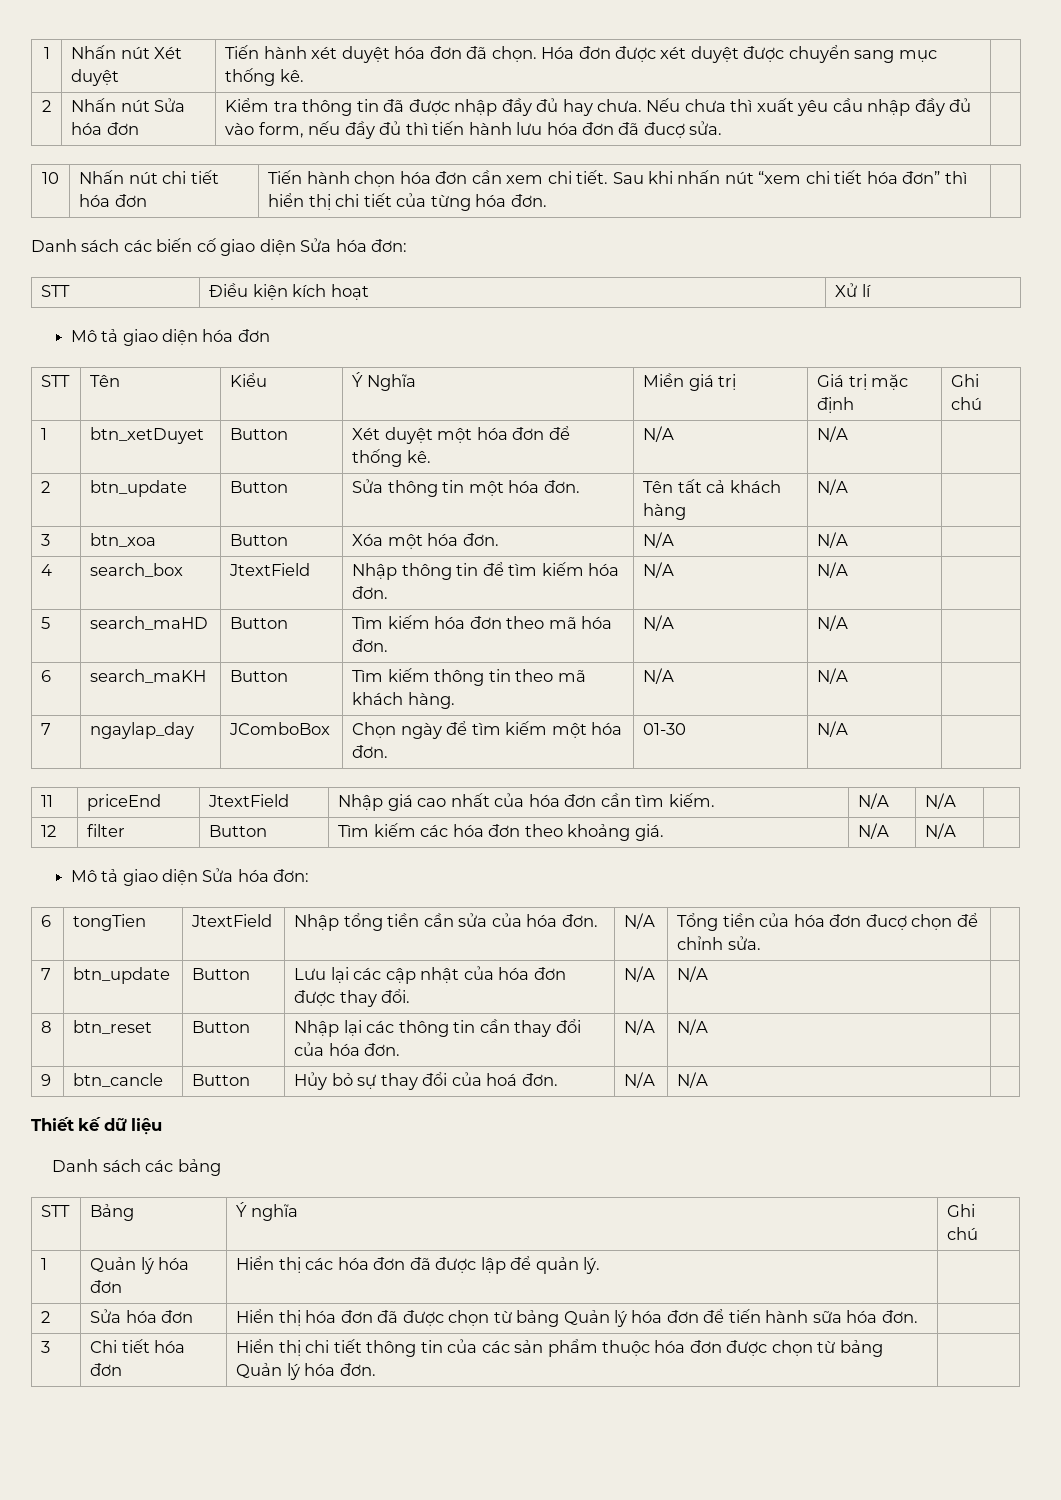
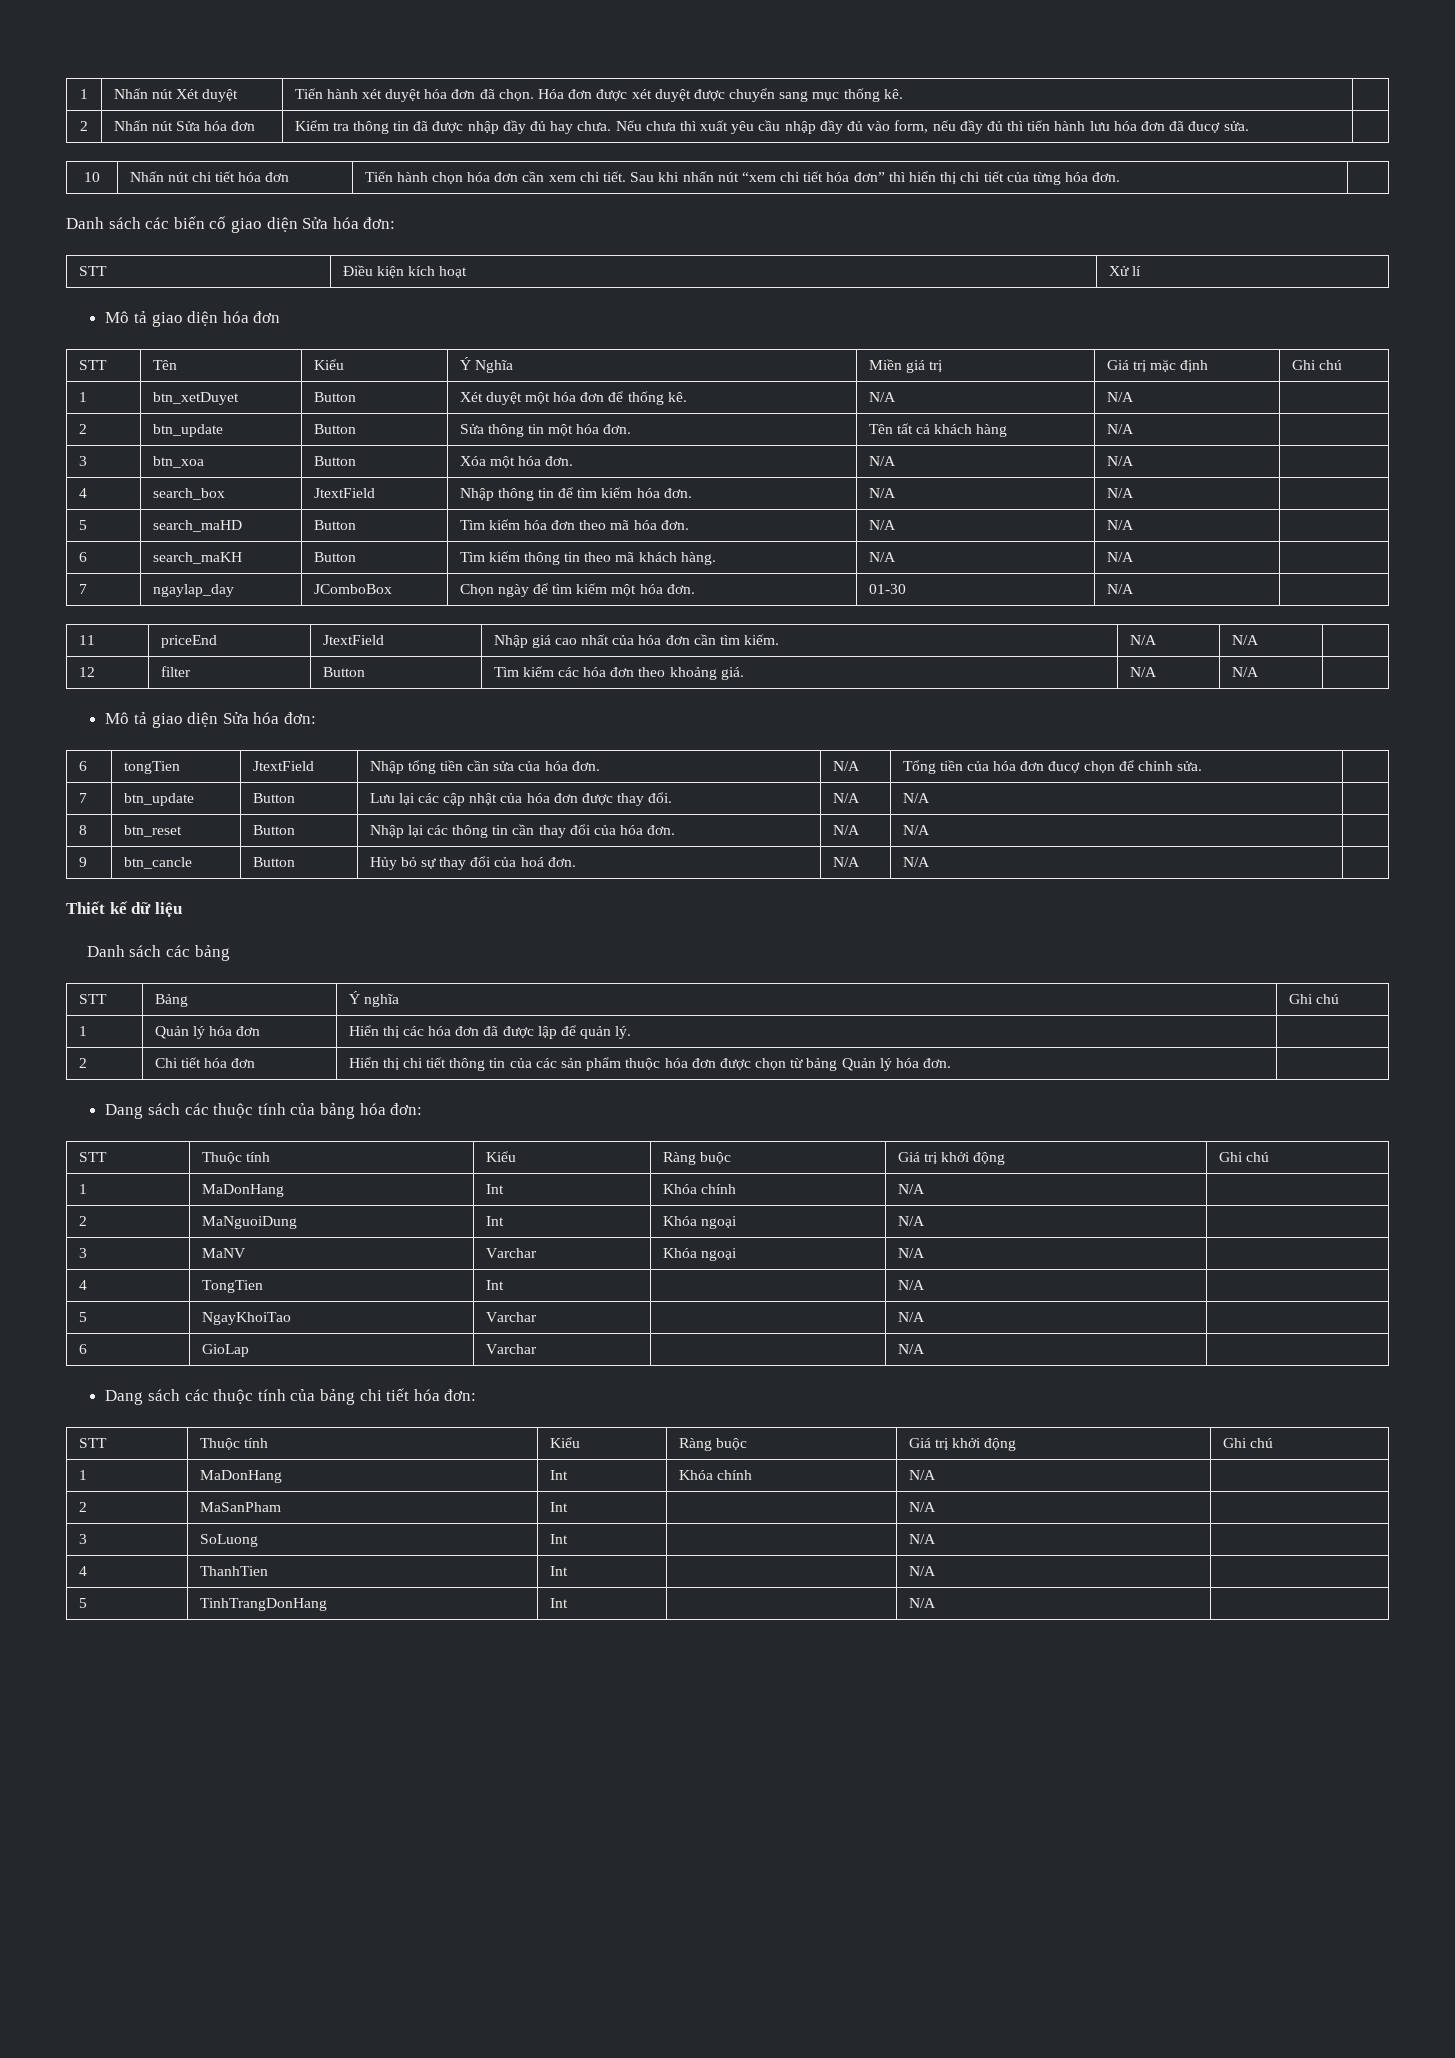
- 2 | Sửa hóa đơn | Hiển thị hóa đơn đã được chọn từ bảng Quản lý hóa đơn để tiến hành sữa hóa đơn. |
- 3 | Chi tiết hóa đơn | Hiển thị chi tiết thông tin của các sản phẩm thuộc hóa đơn được chọn từ bảng Quản lý hóa đơn. |
+ 2 | Chi tiết hóa đơn | Hiển thị chi tiết thông tin của các sản phẩm thuộc hóa đơn được chọn từ bảng Quản lý hóa đơn. |
+ Dang sách các thuộc tính của bảng hóa đơn:
+ STT | Thuộc tính | Kiểu | Ràng buộc | Giá trị khởi động | Ghi chú
+ 1 | MaDonHang | Int | Khóa chính | N/A |
+ 2 | MaNguoiDung | Int | Khóa ngoại | N/A |
+ 3 | MaNV | Varchar | Khóa ngoại | N/A |
+ 4 | TongTien | Int | | N/A |
+ 5 | NgayKhoiTao | Varchar | | N/A |
+ 6 | GioLap | Varchar | | N/A |
+ Dang sách các thuộc tính của bảng chi tiết hóa đơn:
+ STT | Thuộc tính | Kiểu | Ràng buộc | Giá trị khởi động | Ghi chú
+ 1 | MaDonHang | Int | Khóa chính | N/A |
+ 2 | MaSanPham | Int | | N/A |
+ 3 | SoLuong | Int | | N/A |
+ 4 | ThanhTien | Int | | N/A |
+ 5 | TinhTrangDonHang | Int | | N/A |

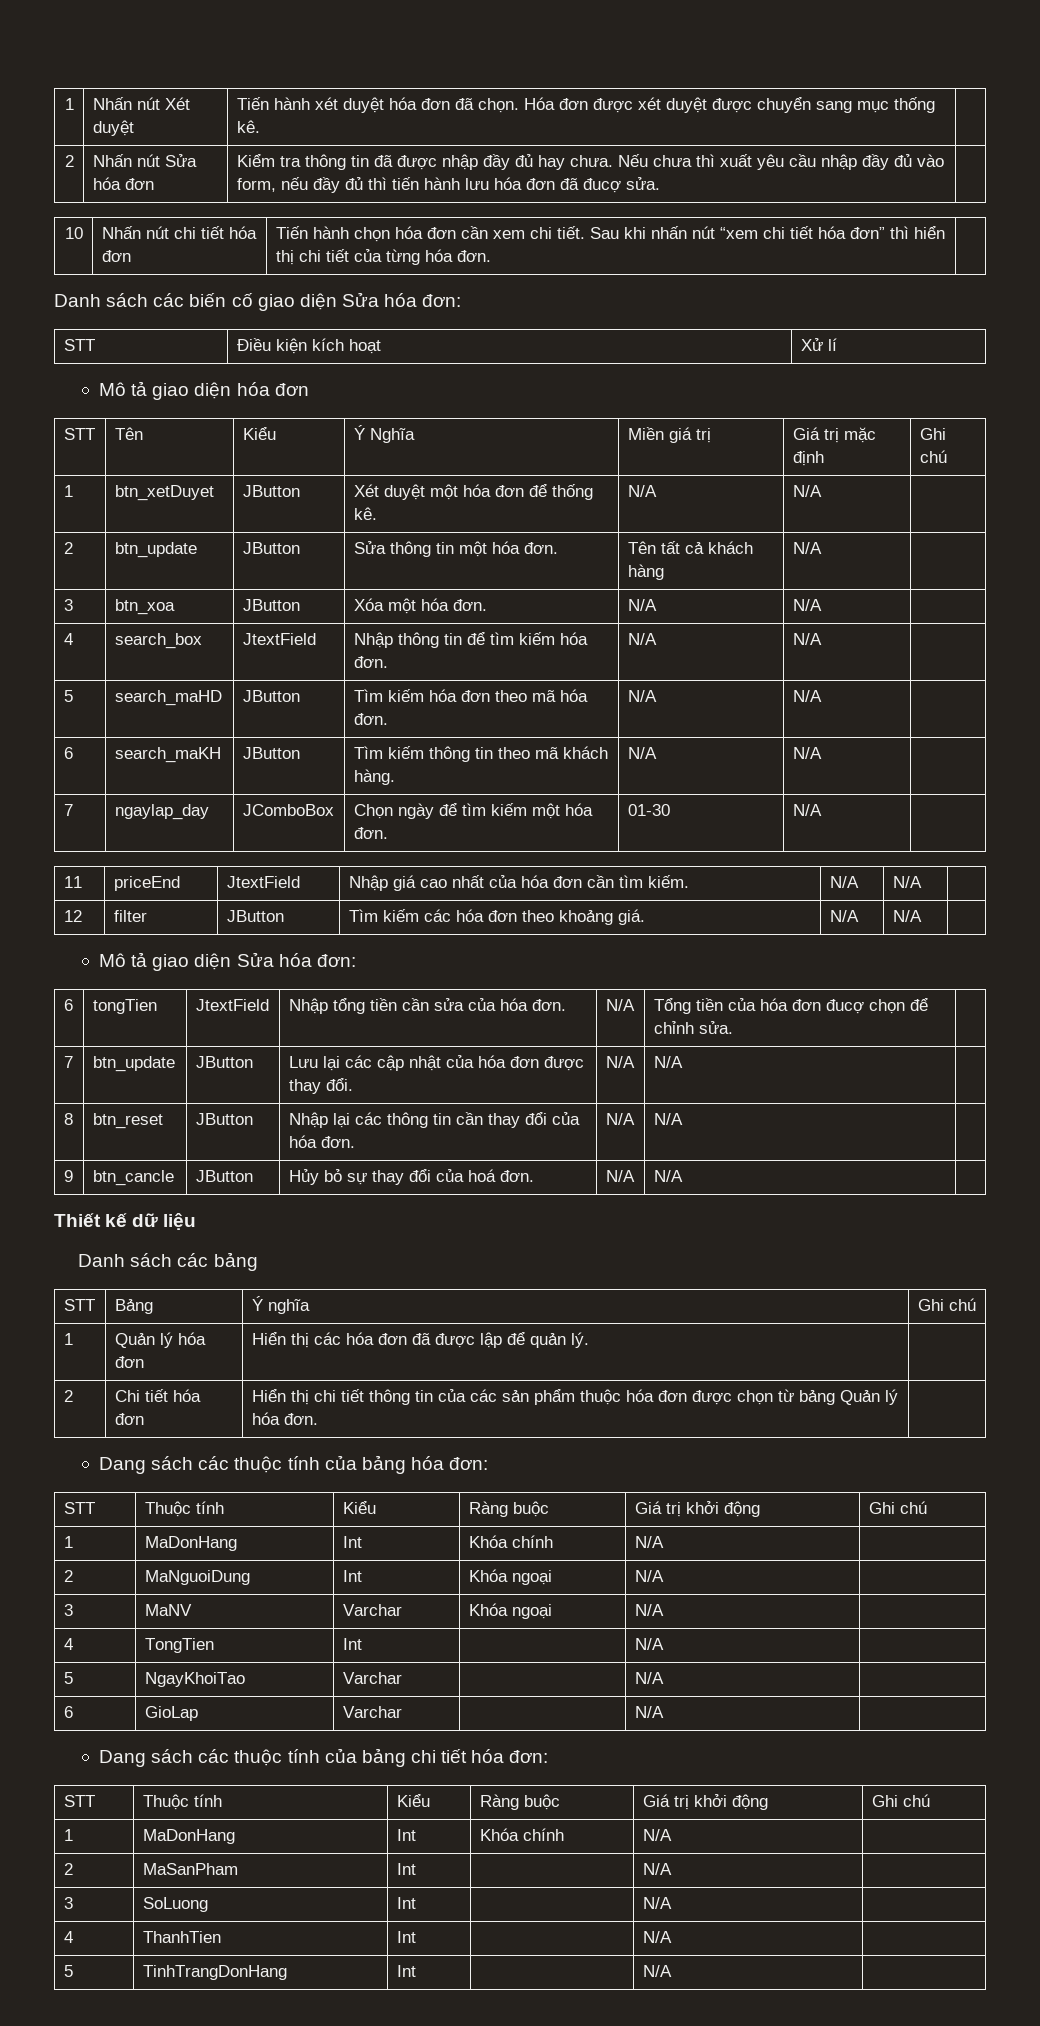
- 1 | btn_xetDuyet | Button | Xét duyệt một hóa đơn để thống kê. | N/A | N/A |
+ 1 | btn_xetDuyet | JButton | Xét duyệt một hóa đơn để thống kê. | N/A | N/A |
- 2 | btn_update | Button | Sửa thông tin một hóa đơn. | Tên tất cả khách hàng | N/A |
+ 2 | btn_update | JButton | Sửa thông tin một hóa đơn. | Tên tất cả khách hàng | N/A |
- 3 | btn_xoa | Button | Xóa một hóa đơn. | N/A | N/A |
+ 3 | btn_xoa | JButton | Xóa một hóa đơn. | N/A | N/A |
- 5 | search_maHD | Button | Tìm kiếm hóa đơn theo mã hóa đơn. | N/A | N/A |
+ 5 | search_maHD | JButton | Tìm kiếm hóa đơn theo mã hóa đơn. | N/A | N/A |
- 6 | search_maKH | Button | Tìm kiếm thông tin theo mã khách hàng. | N/A | N/A |
+ 6 | search_maKH | JButton | Tìm kiếm thông tin theo mã khách hàng. | N/A | N/A |
- 12 | filter | Button | Tìm kiếm các hóa đơn theo khoảng giá. | N/A | N/A |
+ 12 | filter | JButton | Tìm kiếm các hóa đơn theo khoảng giá. | N/A | N/A |
- 7 | btn_update | Button | Lưu lại các cập nhật của hóa đơn được thay đổi. | N/A | N/A |
+ 7 | btn_update | JButton | Lưu lại các cập nhật của hóa đơn được thay đổi. | N/A | N/A |
- 8 | btn_reset | Button | Nhập lại các thông tin cần thay đổi của hóa đơn. | N/A | N/A |
+ 8 | btn_reset | JButton | Nhập lại các thông tin cần thay đổi của hóa đơn. | N/A | N/A |
- 9 | btn_cancle | Button | Hủy bỏ sự thay đổi của hoá đơn. | N/A | N/A |
+ 9 | btn_cancle | JButton | Hủy bỏ sự thay đổi của hoá đơn. | N/A | N/A |

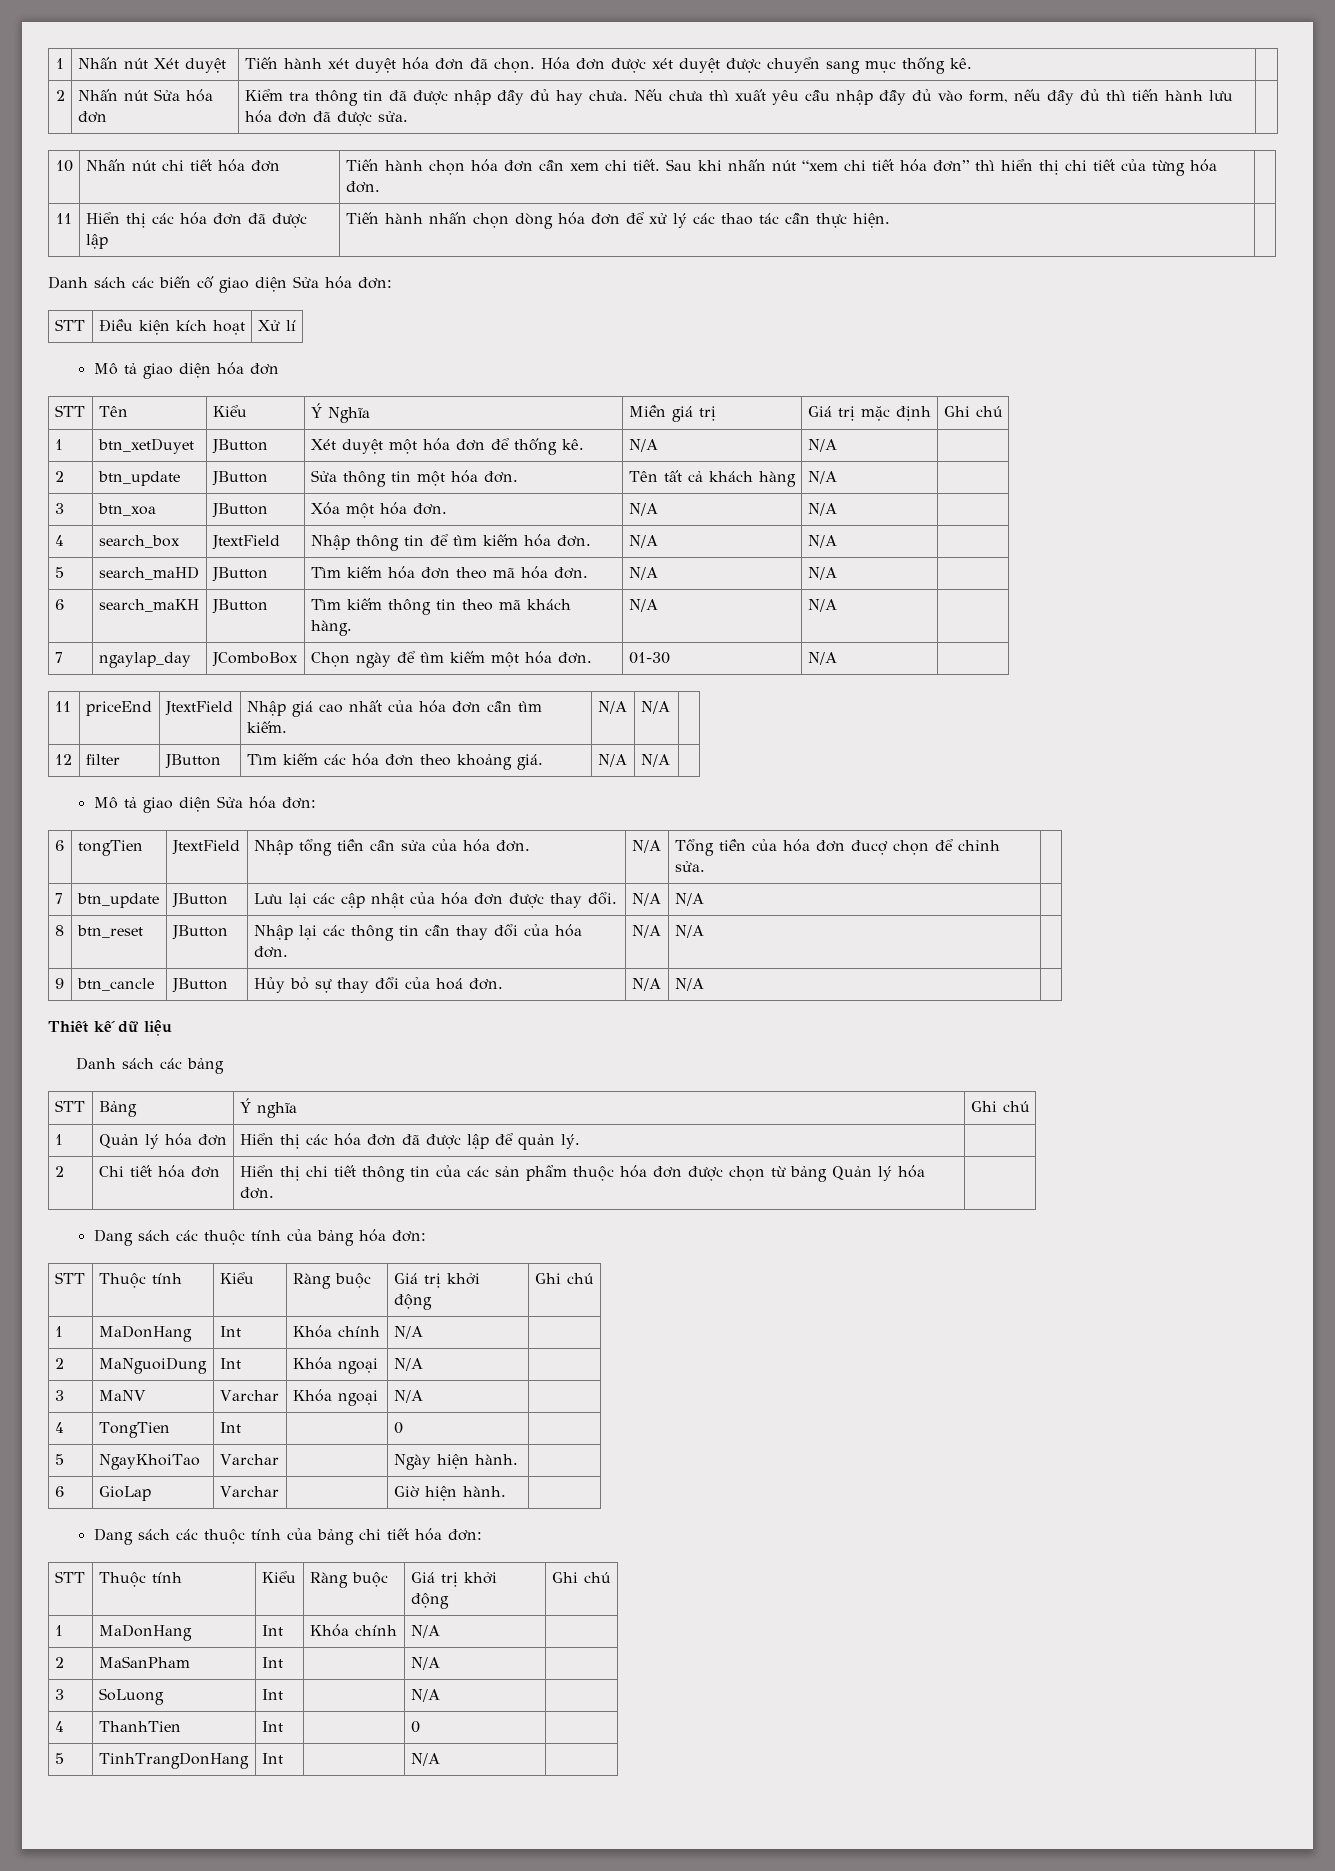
- 2 | Nhấn nút Sửa hóa đơn | Kiểm tra thông tin đã được nhập đầy đủ hay chưa. Nếu chưa thì xuất yêu cầu nhập đầy đủ vào form, nếu đầy đủ thì tiến hành lưu hóa đơn đã đucợ sửa. |
+ 2 | Nhấn nút Sửa hóa đơn | Kiểm tra thông tin đã được nhập đầy đủ hay chưa. Nếu chưa thì xuất yêu cầu nhập đầy đủ vào form, nếu đầy đủ thì tiến hành lưu hóa đơn đã được sửa. |
+ 11 | Hiển thị các hóa đơn đã được lập | Tiến hành nhấn chọn dòng hóa đơn để xử lý các thao tác cần thực hiện. |
- 4 | TongTien | Int | | N/A |
+ 4 | TongTien | Int | | 0 |
- 5 | NgayKhoiTao | Varchar | | N/A |
+ 5 | NgayKhoiTao | Varchar | | Ngày hiện hành. |
- 6 | GioLap | Varchar | | N/A |
+ 6 | GioLap | Varchar | | Giờ hiện hành. |
- 4 | ThanhTien | Int | | N/A |
+ 4 | ThanhTien | Int | | 0 |

